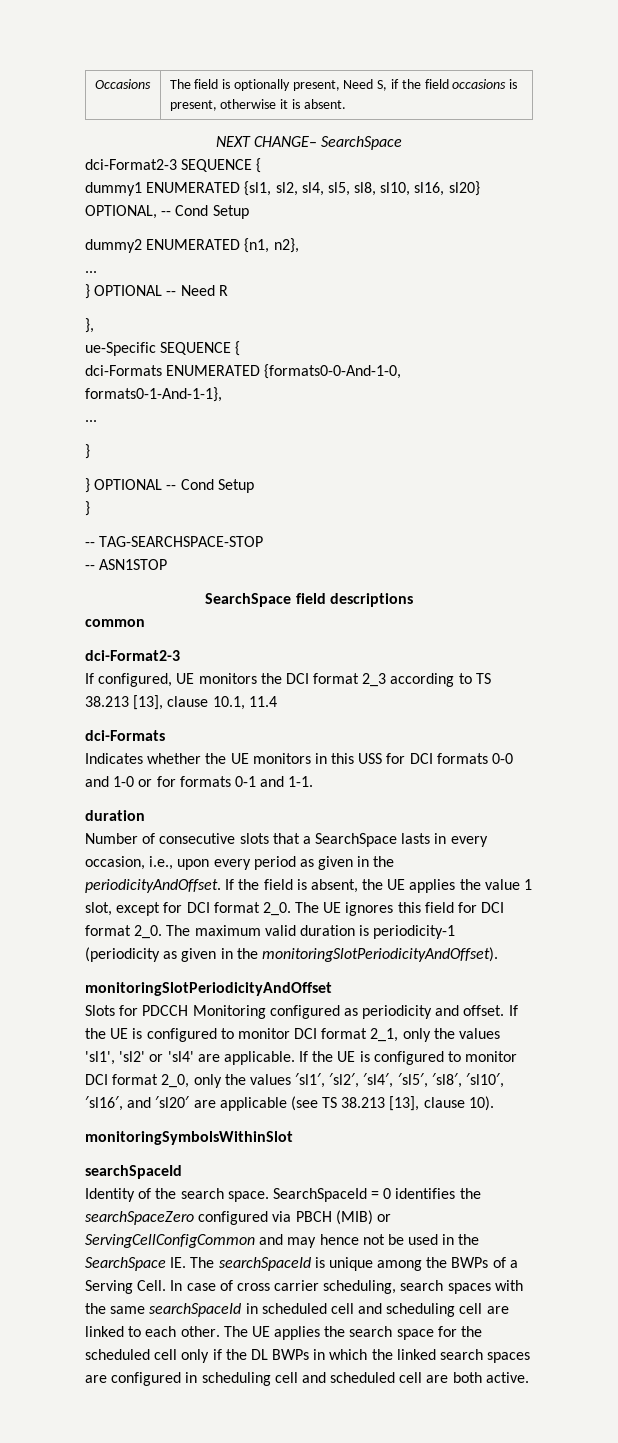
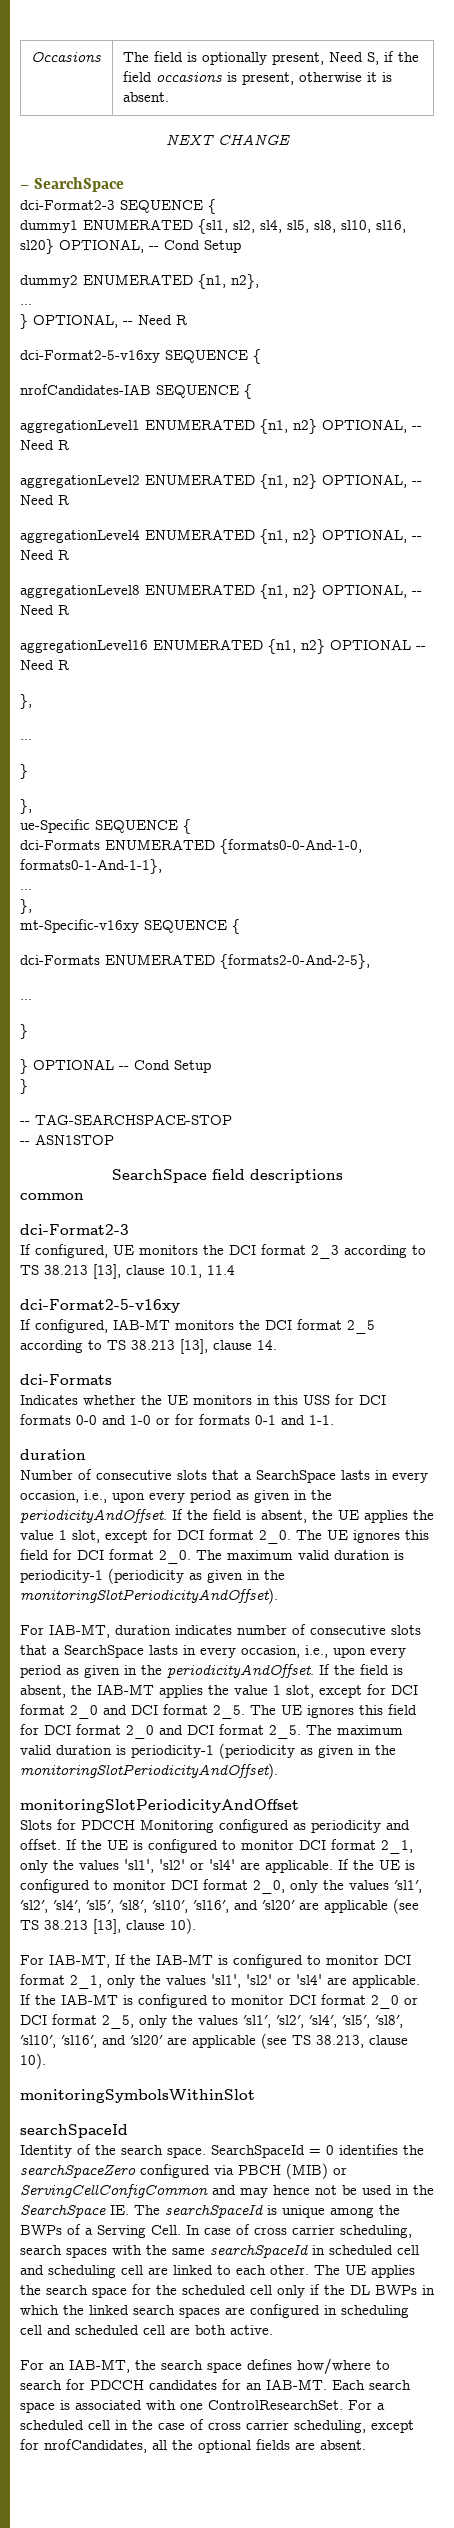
- NEXT CHANGE– SearchSpace
+ NEXT CHANGE
+ – SearchSpace
- } OPTIONAL -- Need R
+ } OPTIONAL, -- Need R
+ dci-Format2-5-v16xy SEQUENCE {
+ nrofCandidates-IAB SEQUENCE {
+ aggregationLevel1 ENUMERATED {n1, n2} OPTIONAL, -- Need R
+ aggregationLevel2 ENUMERATED {n1, n2} OPTIONAL, -- Need R
+ aggregationLevel4 ENUMERATED {n1, n2} OPTIONAL, -- Need R
+ aggregationLevel8 ENUMERATED {n1, n2} OPTIONAL, -- Need R
+ aggregationLevel16 ENUMERATED {n1, n2} OPTIONAL -- Need R
+ },
+ ...
+ }
  dci-Formats ENUMERATED {formats0-0-And-1-0, formats0-1-And-1-1},
+ ...
+ },
+ mt-Specific-v16xy SEQUENCE {
+ dci-Formats ENUMERATED {formats2-0-And-2-5},
  If configured, UE monitors the DCI format 2_3 according to TS 38.213 [13], clause 10.1, 11.4
+ dci-Format2-5-v16xy
+ If configured, IAB-MT monitors the DCI format 2_5 according to TS 38.213 [13], clause 14.
+ For IAB-MT, duration indicates number of consecutive slots that a SearchSpace lasts in every occasion, i.e., upon every period as given in the periodicityAndOffset. If the field is absent, the IAB-MT applies the value 1 slot, except for DCI format 2_0 and DCI format 2_5. The UE ignores this field for DCI format 2_0 and DCI format 2_5. The maximum valid duration is periodicity-1 (periodicity as given in the monitoringSlotPeriodicityAndOffset).
+ For IAB-MT, If the IAB-MT is configured to monitor DCI format 2_1, only the values 'sl1', 'sl2' or 'sl4' are applicable. If the IAB-MT is configured to monitor DCI format 2_0 or DCI format 2_5, only the values ′sl1′, ′sl2′, ′sl4′, ′sl5′, ′sl8′, ′sl10′, ′sl16′, and ′sl20′ are applicable (see TS 38.213, clause 10).
+ For an IAB-MT, the search space defines how/where to search for PDCCH candidates for an IAB-MT. Each search space is associated with one ControlResearchSet. For a scheduled cell in the case of cross carrier scheduling, except for nrofCandidates, all the optional fields are absent.

